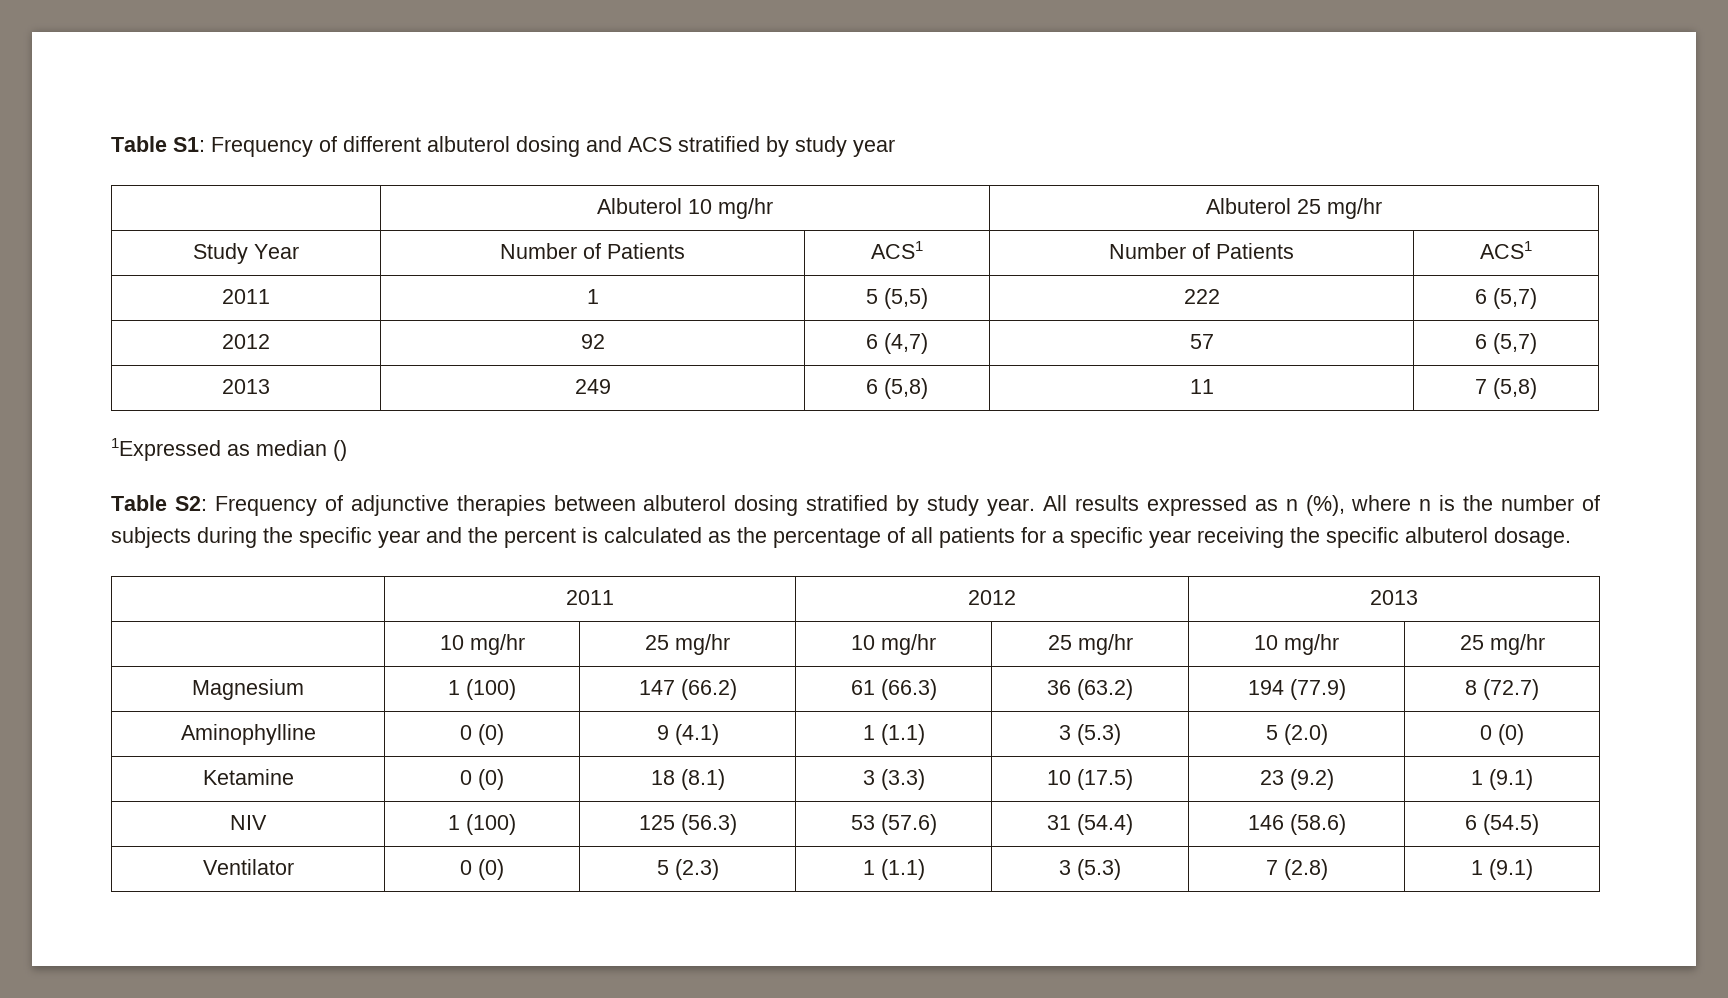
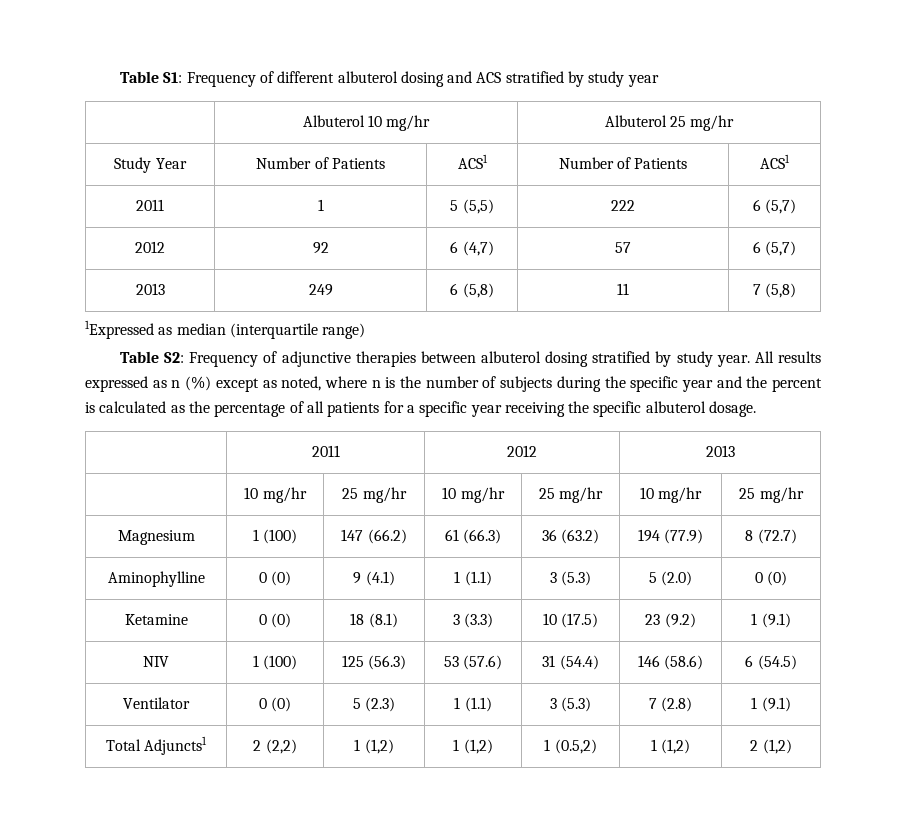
- 1Expressed as median ()
+ 1Expressed as median (interquartile range)
- All results expressed as n (%), where n is the number of subjects during the specific year and the percent is calculated as the percentage of all patients for a specific year receiving the specific albuterol dosage.
+ All results expressed as n (%) except as noted, where n is the number of subjects during the specific year and the percent is calculated as the percentage of all patients for a specific year receiving the specific albuterol dosage.
+ Total Adjuncts1 | 2 (2,2) | 1 (1,2) | 1 (1,2) | 1 (0.5,2) | 1 (1,2) | 2 (1,2)

